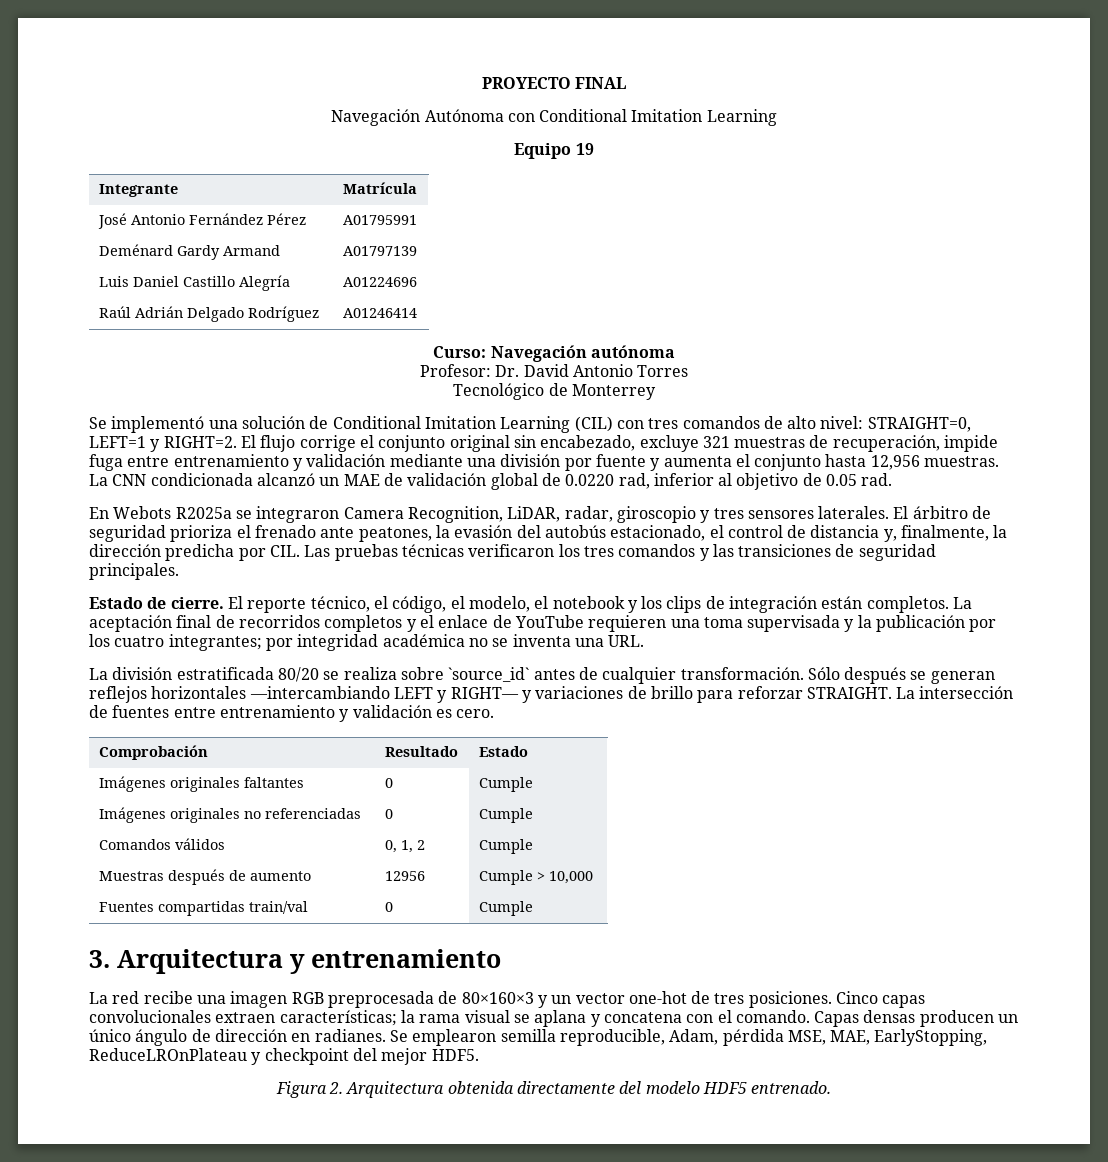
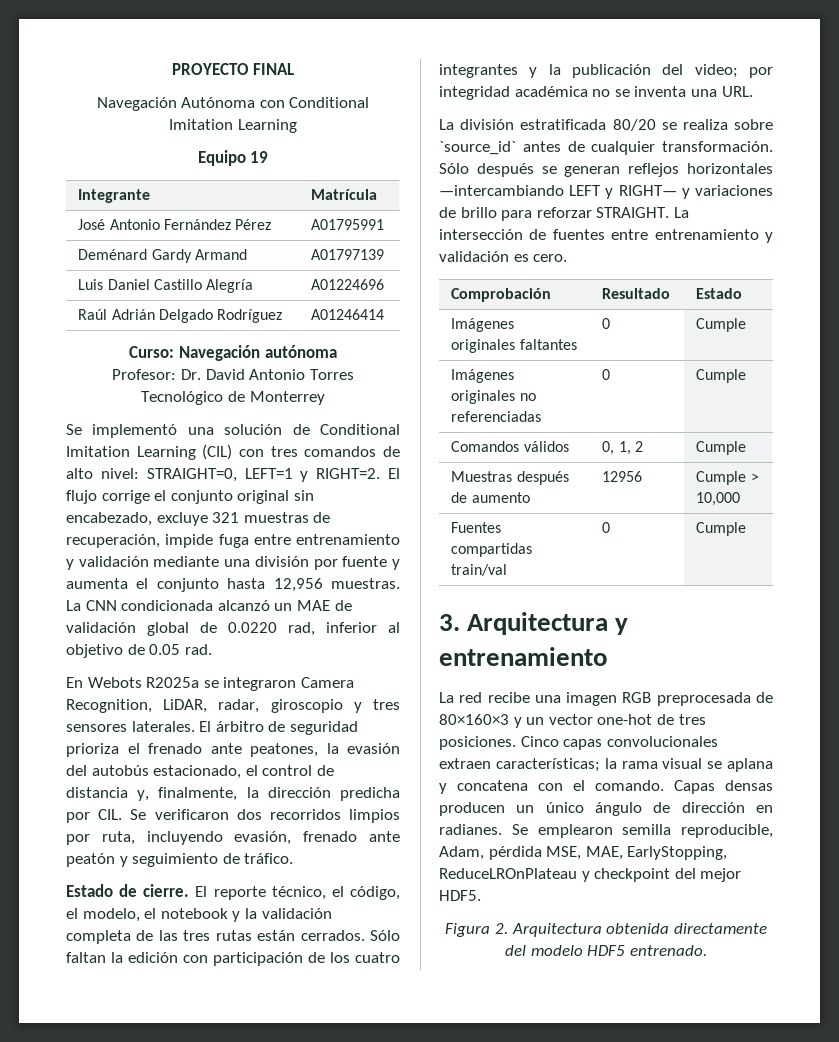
- El árbitro de seguridad prioriza el frenado ante peatones, la evasión del autobús estacionado, el control de distancia y, finalmente, la dirección predicha por CIL. Las pruebas técnicas verificaron los tres comandos y las transiciones de seguridad principales.
+ El árbitro de seguridad prioriza el frenado ante peatones, la evasión del autobús estacionado, el control de distancia y, finalmente, la dirección predicha por CIL. Se verificaron dos recorridos limpios por ruta, incluyendo evasión, frenado ante peatón y seguimiento de tráfico.
- El reporte técnico, el código, el modelo, el notebook y los clips de integración están completos. La aceptación final de recorridos completos y el enlace de YouTube requieren una toma supervisada y la publicación por los cuatro integrantes; por integridad académica no se inventa una URL.
+ El reporte técnico, el código, el modelo, el notebook y la validación completa de las tres rutas están cerrados. Sólo faltan la edición con participación de los cuatro integrantes y la publicación del video; por integridad académica no se inventa una URL.

